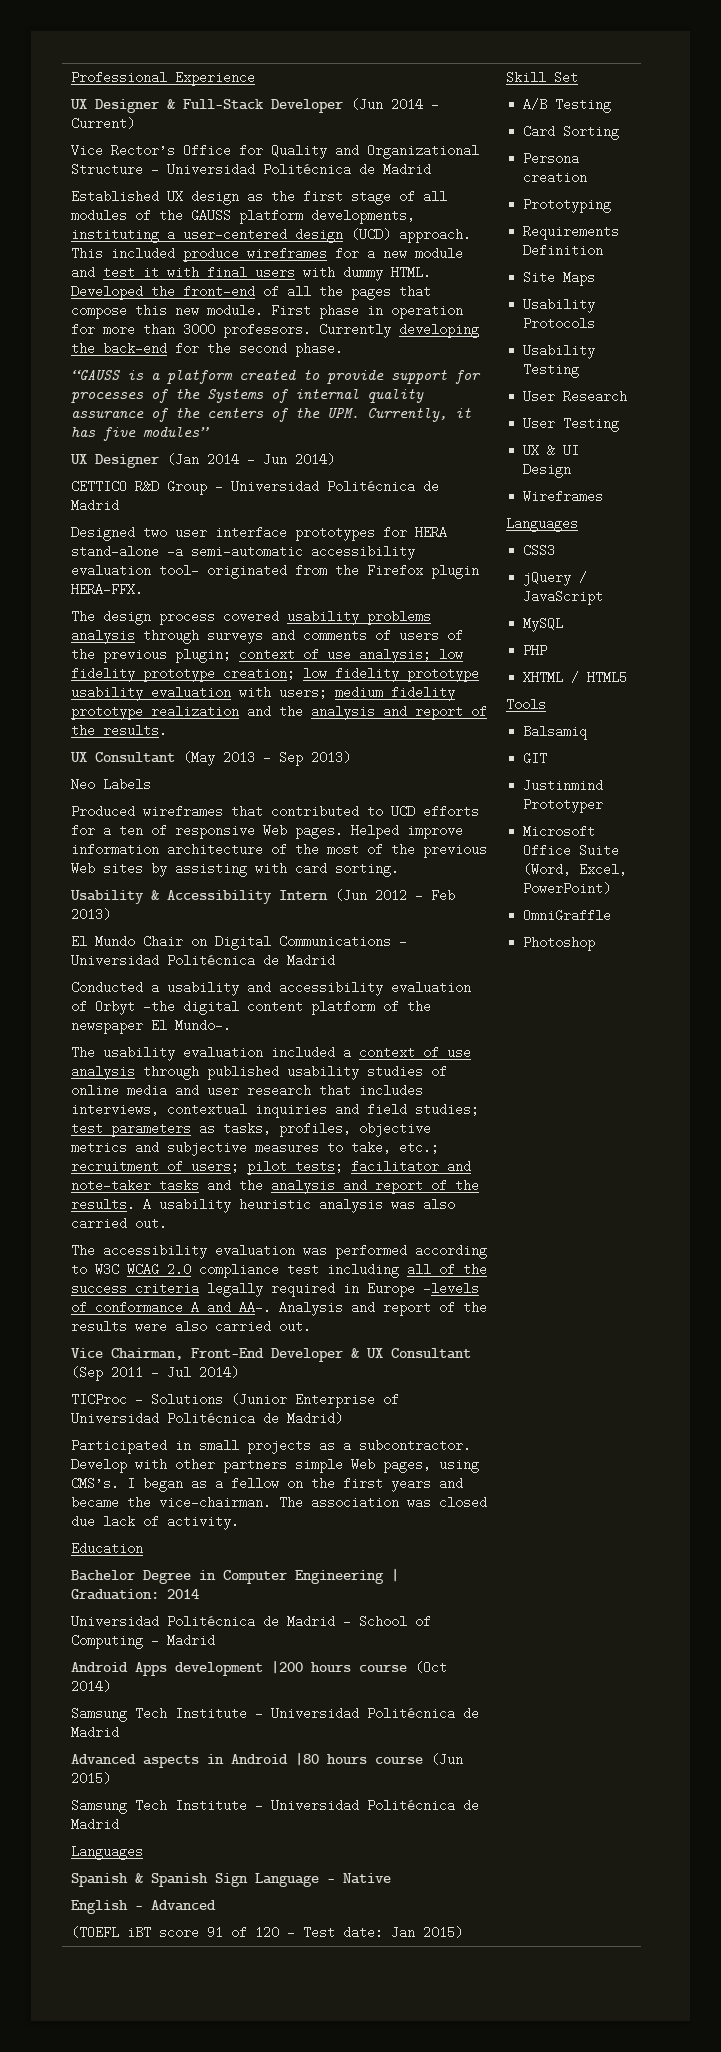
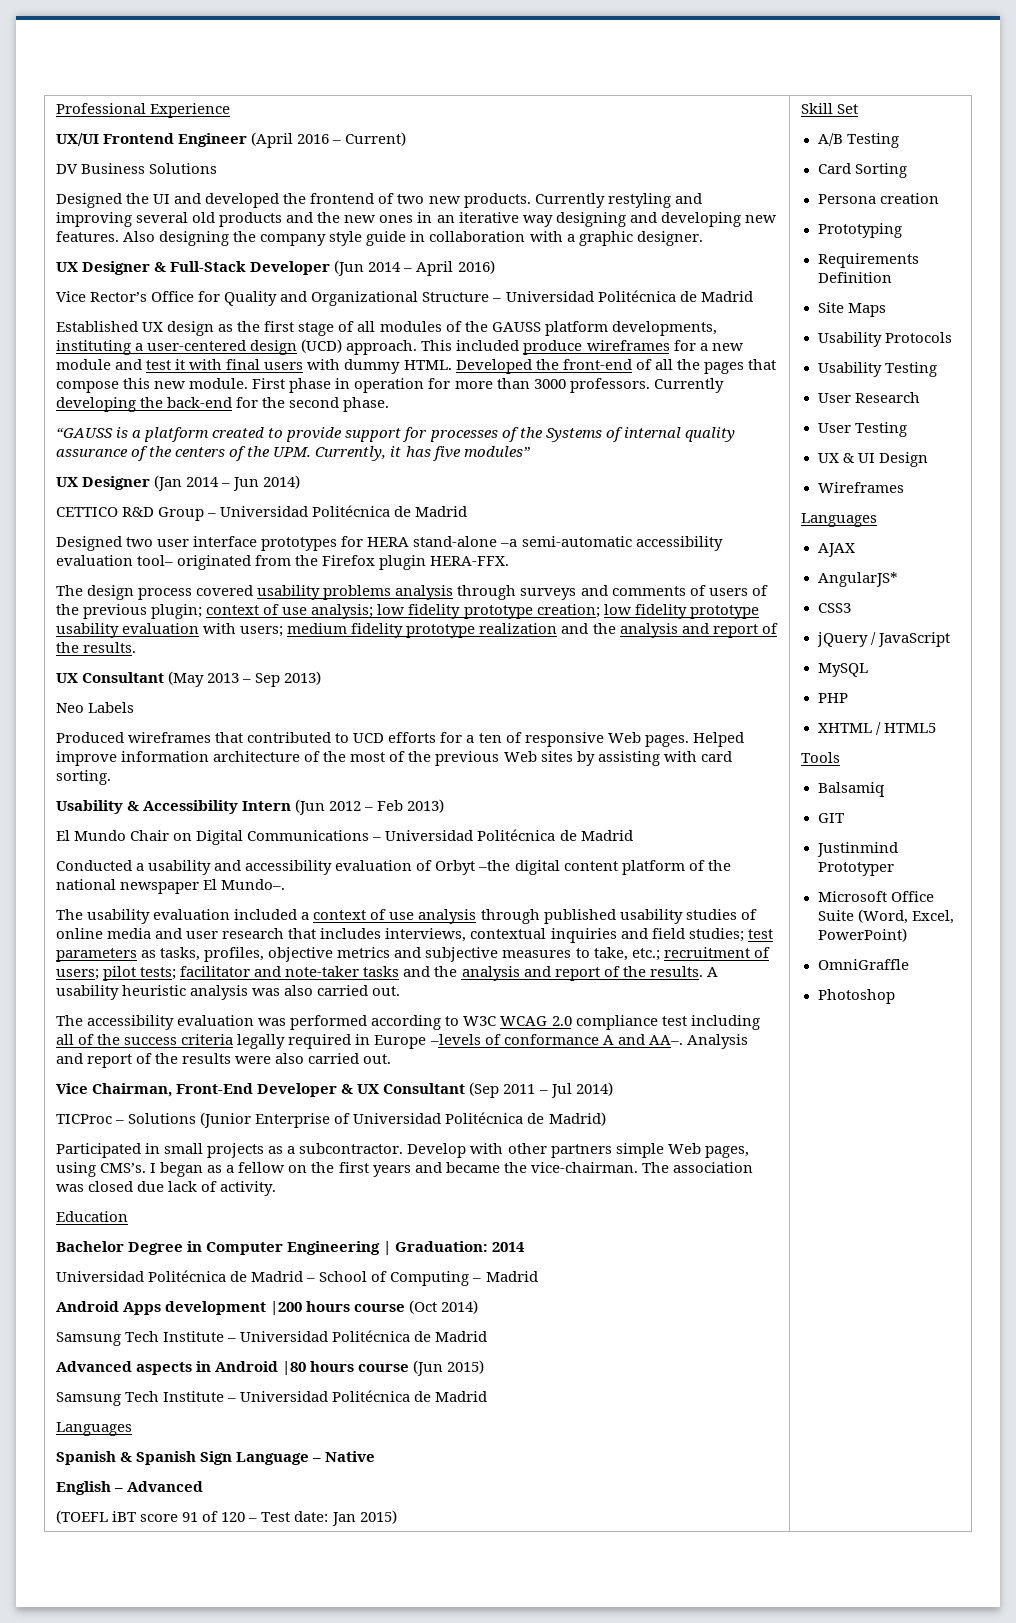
+ UX/UI Frontend Engineer (April 2016 – Current)
+ DV Business Solutions
+ Designed the UI and developed the frontend of two new products. Currently restyling and improving several old products and the new ones in an iterative way designing and developing new features. Also designing the company style guide in collaboration with a graphic designer.
- UX Designer & Full-Stack Developer (Jun 2014 – Current)
+ UX Designer & Full-Stack Developer (Jun 2014 – April 2016)
- Conducted a usability and accessibility evaluation of Orbyt –the digital content platform of the newspaper El Mundo–.
+ Conducted a usability and accessibility evaluation of Orbyt –the digital content platform of the national newspaper El Mundo–.
+ AJAX
+ AngularJS*

